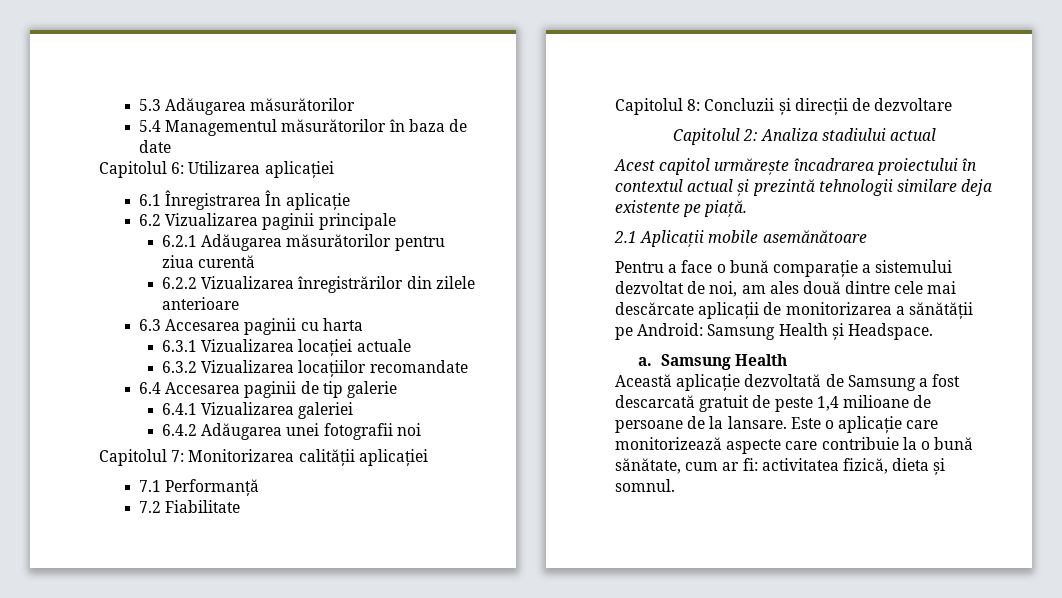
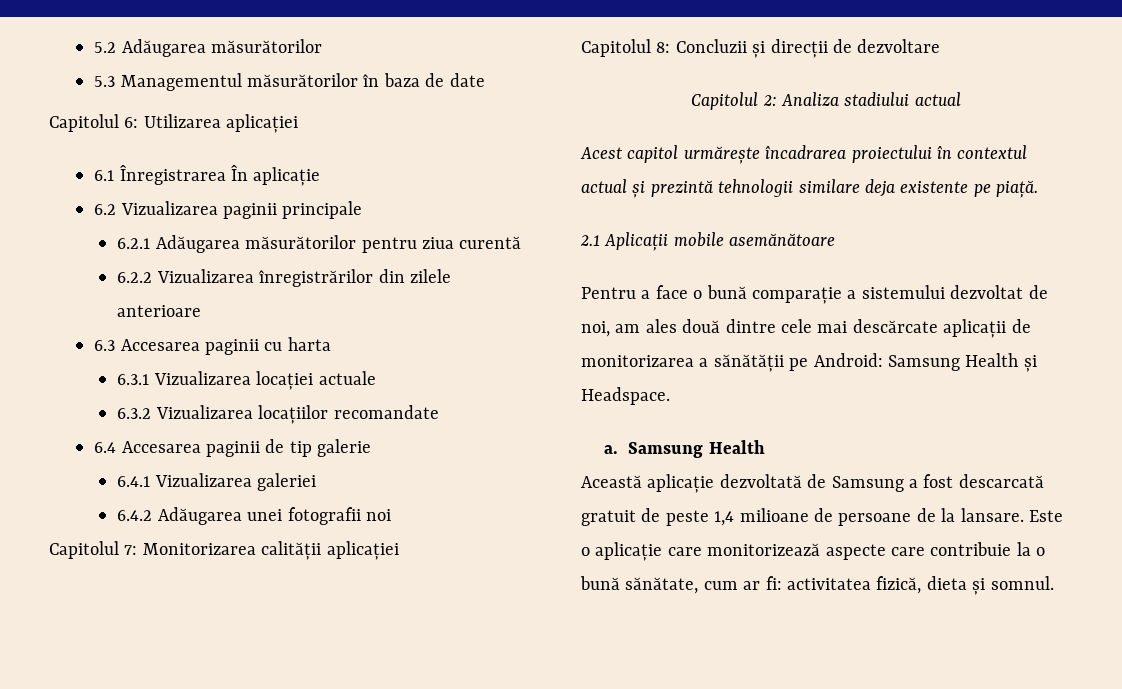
- 5.3 Adăugarea măsurătorilor
+ 5.2 Adăugarea măsurătorilor
- 5.4 Managementul măsurătorilor în baza de date
+ 5.3 Managementul măsurătorilor în baza de date
- 7.1 Performanță
- 7.2 Fiabilitate

